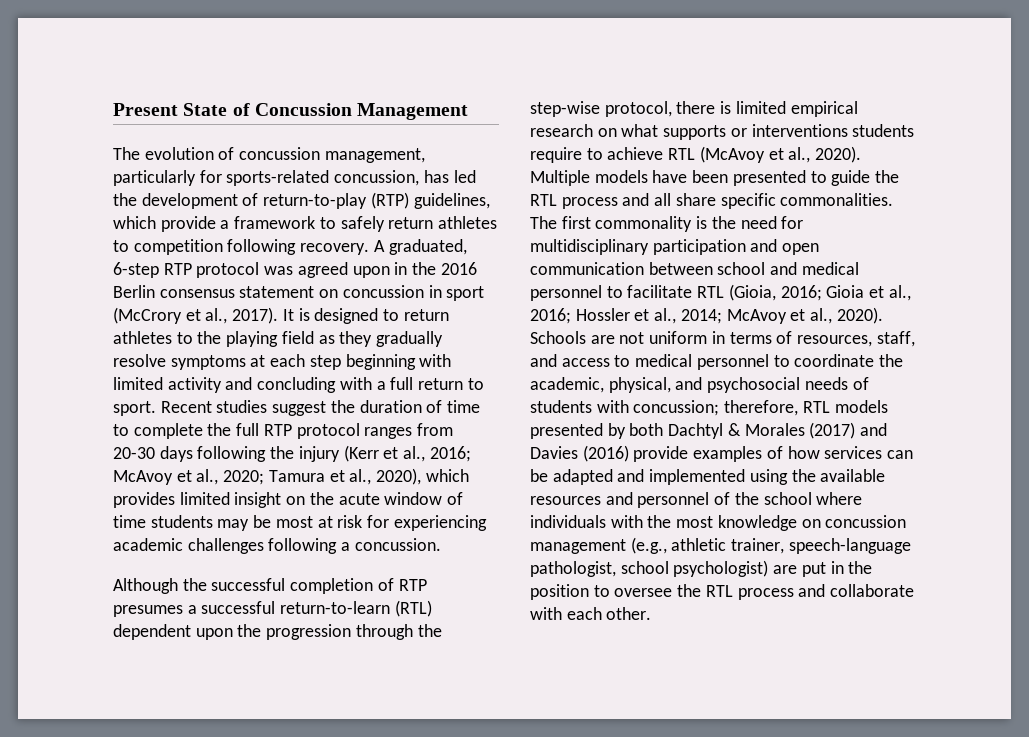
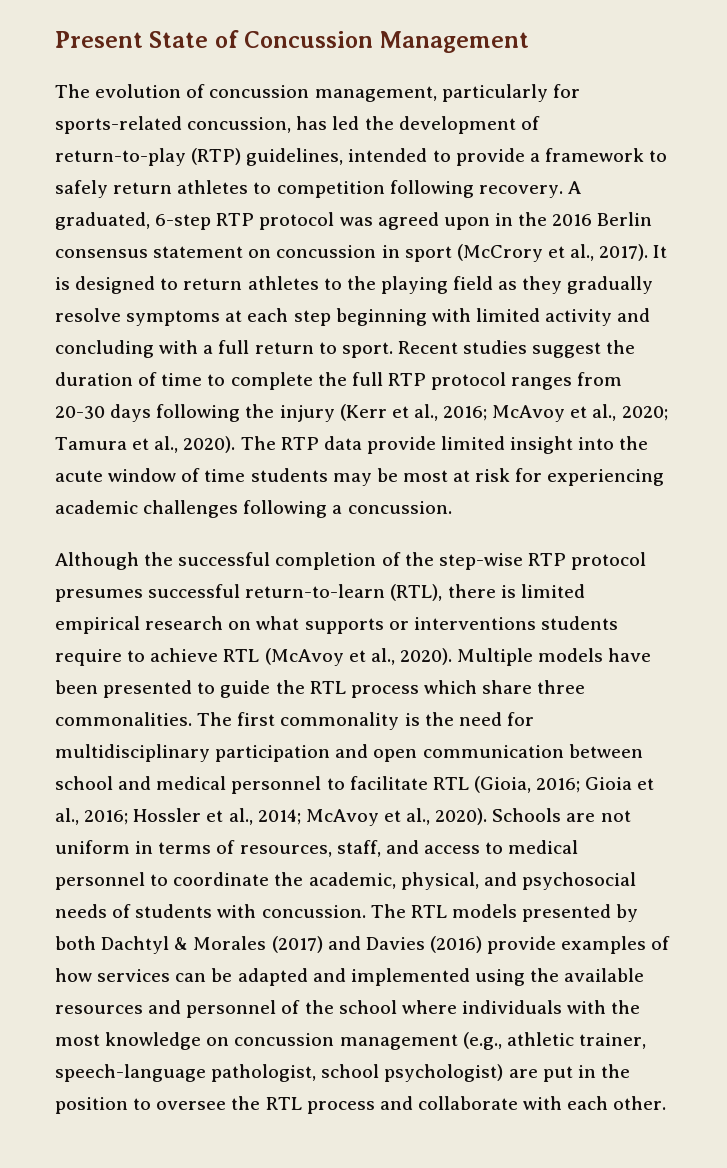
- The evolution of concussion management, particularly for sports-related concussion, has led the development of return-to-play (RTP) guidelines, which provide a framework to safely return athletes to competition following recovery.
+ The evolution of concussion management, particularly for sports-related concussion, has led the development of return-to-play (RTP) guidelines, intended to provide a framework to safely return athletes to competition following recovery.
- Recent studies suggest the duration of time to complete the full RTP protocol ranges from 20-30 days following the injury (Kerr et al., 2016; McAvoy et al., 2020; Tamura et al., 2020), which provides limited insight on the acute window of time students may be most at risk for experiencing academic challenges following a concussion.
+ Recent studies suggest the duration of time to complete the full RTP protocol ranges from 20-30 days following the injury (Kerr et al., 2016; McAvoy et al., 2020; Tamura et al., 2020). The RTP data provide limited insight into the acute window of time students may be most at risk for experiencing academic challenges following a concussion.
- Although the successful completion of RTP presumes a successful return-to-learn (RTL) dependent upon the progression through the step-wise protocol, there is limited empirical research on what supports or interventions students require to achieve RTL (McAvoy et al., 2020).
+ Although the successful completion of the step-wise RTP protocol presumes successful return-to-learn (RTL), there is limited empirical research on what supports or interventions students require to achieve RTL (McAvoy et al., 2020).
- Multiple models have been presented to guide the RTL process and all share specific commonalities.
+ Multiple models have been presented to guide the RTL process which share three commonalities.
- Schools are not uniform in terms of resources, staff, and access to medical personnel to coordinate the academic, physical, and psychosocial needs of students with concussion; therefore, RTL models presented by both Dachtyl & Morales (2017) and Davies (2016) provide examples of how services can be adapted and implemented using the available resources and personnel of the school where individuals with the most knowledge on concussion management (e.g., athletic trainer, speech-language pathologist, school psychologist) are put in the position to oversee the RTL process and collaborate with each other.
+ Schools are not uniform in terms of resources, staff, and access to medical personnel to coordinate the academic, physical, and psychosocial needs of students with concussion. The RTL models presented by both Dachtyl & Morales (2017) and Davies (2016) provide examples of how services can be adapted and implemented using the available resources and personnel of the school where individuals with the most knowledge on concussion management (e.g., athletic trainer, speech-language pathologist, school psychologist) are put in the position to oversee the RTL process and collaborate with each other.

